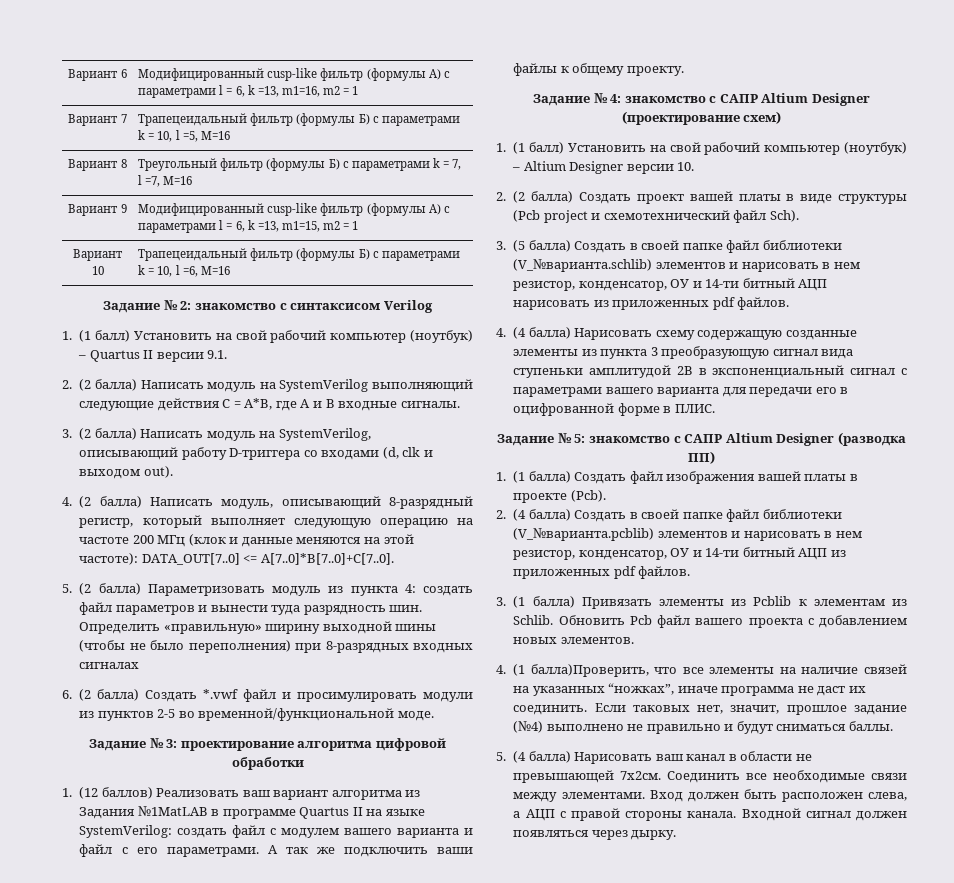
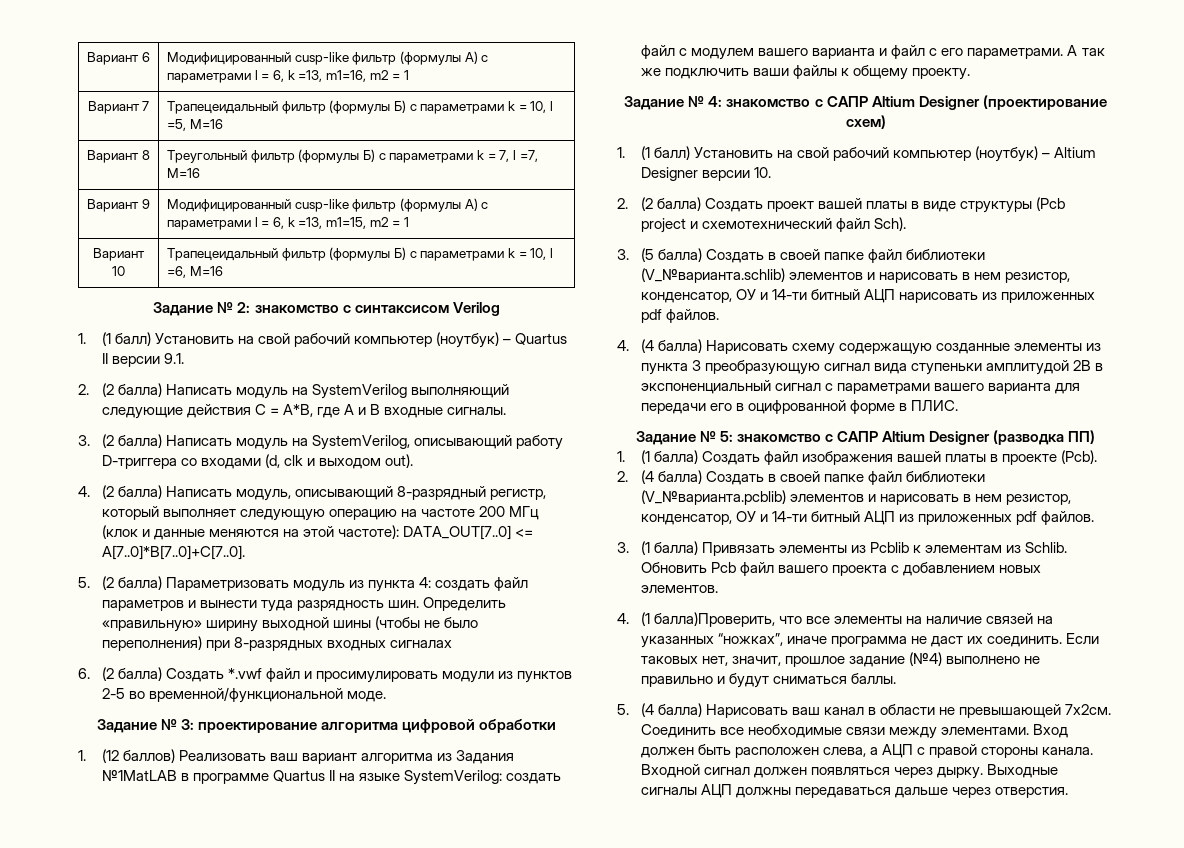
+ Выходные сигналы АЦП должны передаваться дальше через отверстия.

